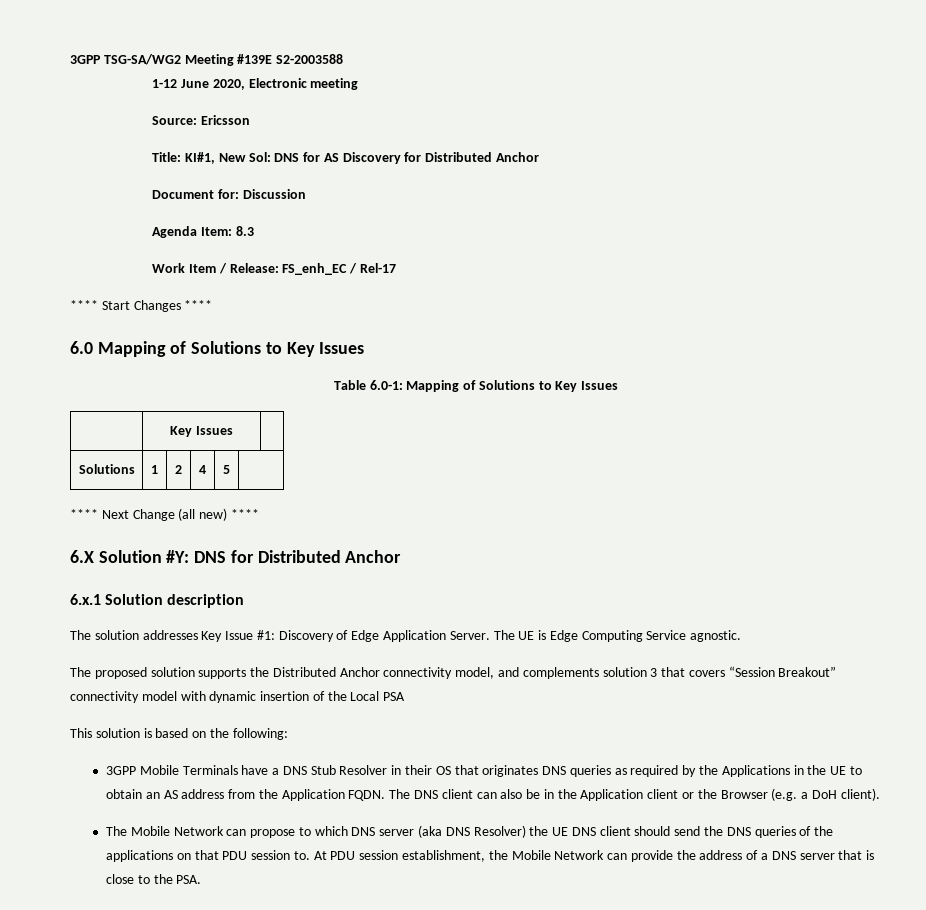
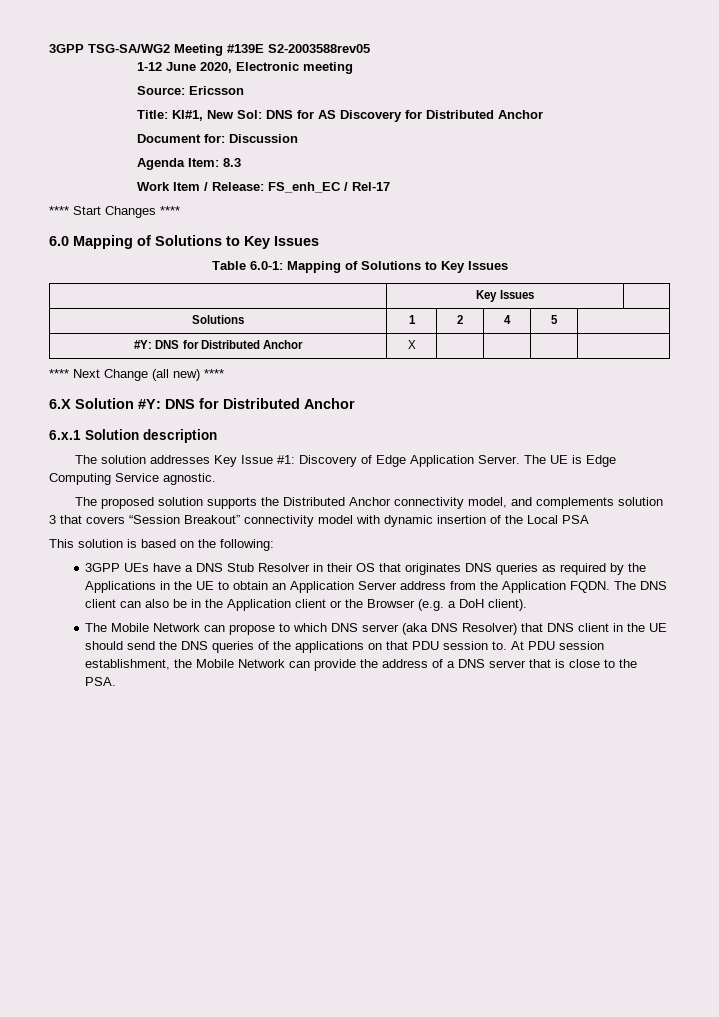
- 3GPP TSG-SA/WG2 Meeting #139E S2-2003588
+ 3GPP TSG-SA/WG2 Meeting #139E S2-2003588rev05
+ #Y: DNS for Distributed Anchor | X | | | |
- 3GPP Mobile Terminals have a DNS Stub Resolver in their OS that originates DNS queries as required by the Applications in the UE to obtain an AS address from the Application FQDN.
+ 3GPP UEs have a DNS Stub Resolver in their OS that originates DNS queries as required by the Applications in the UE to obtain an Application Server address from the Application FQDN.
- The Mobile Network can propose to which DNS server (aka DNS Resolver) the UE DNS client should send the DNS queries of the applications on that PDU session to.
+ The Mobile Network can propose to which DNS server (aka DNS Resolver) that DNS client in the UE should send the DNS queries of the applications on that PDU session to.

